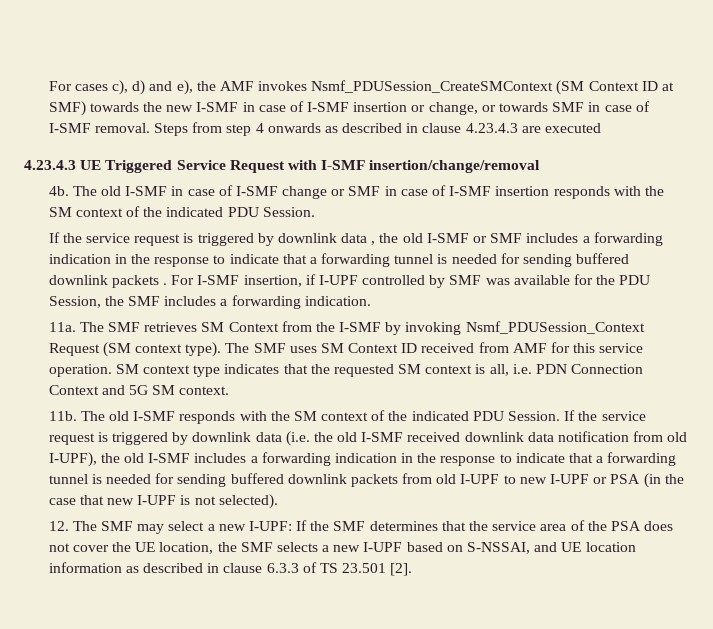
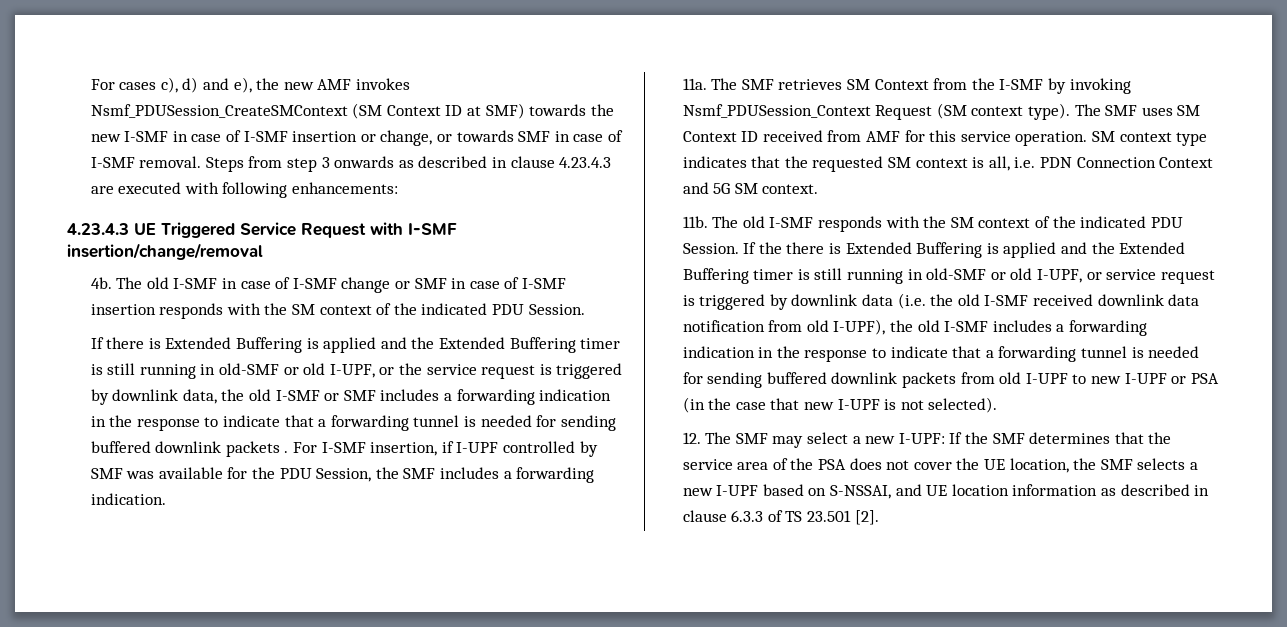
- For cases c), d) and e), the AMF invokes Nsmf_PDUSession_CreateSMContext (SM Context ID at SMF) towards the new I-SMF in case of I-SMF insertion or change, or towards SMF in case of I-SMF removal.
+ For cases c), d) and e), the new AMF invokes Nsmf_PDUSession_CreateSMContext (SM Context ID at SMF) towards the new I-SMF in case of I-SMF insertion or change, or towards SMF in case of I-SMF removal.
- Steps from step 4 onwards as described in clause 4.23.4.3 are executed
+ Steps from step 3 onwards as described in clause 4.23.4.3 are executed with following enhancements:
- If the service request is triggered by downlink data , the old I-SMF or SMF includes a forwarding indication in the response to indicate that a forwarding tunnel is needed for sending buffered downlink packets .
+ If there is Extended Buffering is applied and the Extended Buffering timer is still running in old-SMF or old I-UPF, or the service request is triggered by downlink data, the old I-SMF or SMF includes a forwarding indication in the response to indicate that a forwarding tunnel is needed for sending buffered downlink packets .
- If the service request is triggered by downlink data (i.e. the old I-SMF received downlink data notification from old I-UPF), the old I-SMF includes a forwarding indication in the response to indicate that a forwarding tunnel is needed for sending buffered downlink packets from old I-UPF to new I-UPF or PSA (in the case that new I-UPF is not selected).
+ If the there is Extended Buffering is applied and the Extended Buffering timer is still running in old-SMF or old I-UPF, or service request is triggered by downlink data (i.e. the old I-SMF received downlink data notification from old I-UPF), the old I-SMF includes a forwarding indication in the response to indicate that a forwarding tunnel is needed for sending buffered downlink packets from old I-UPF to new I-UPF or PSA (in the case that new I-UPF is not selected).

